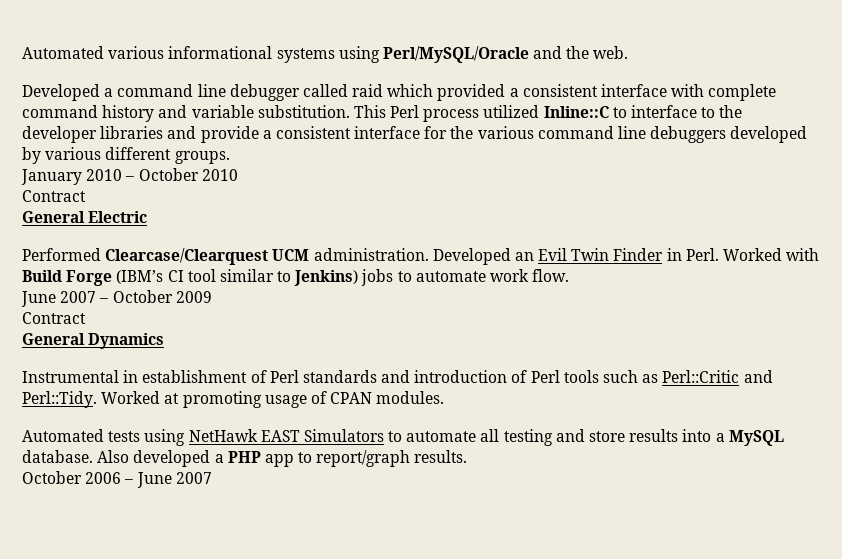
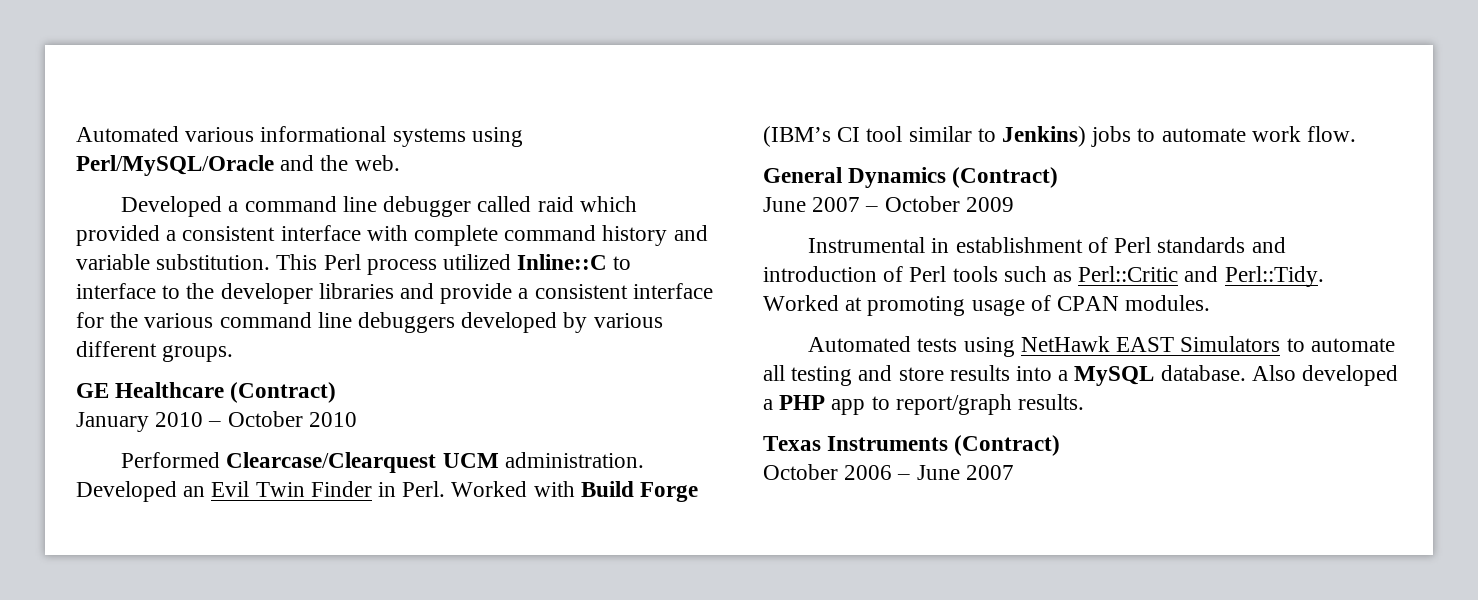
+ GE Healthcare (Contract)
  January 2010 – October 2010
- Contract
- General Electric
+ General Dynamics (Contract)
  June 2007 – October 2009
- Contract
- General Dynamics
+ Texas Instruments (Contract)

